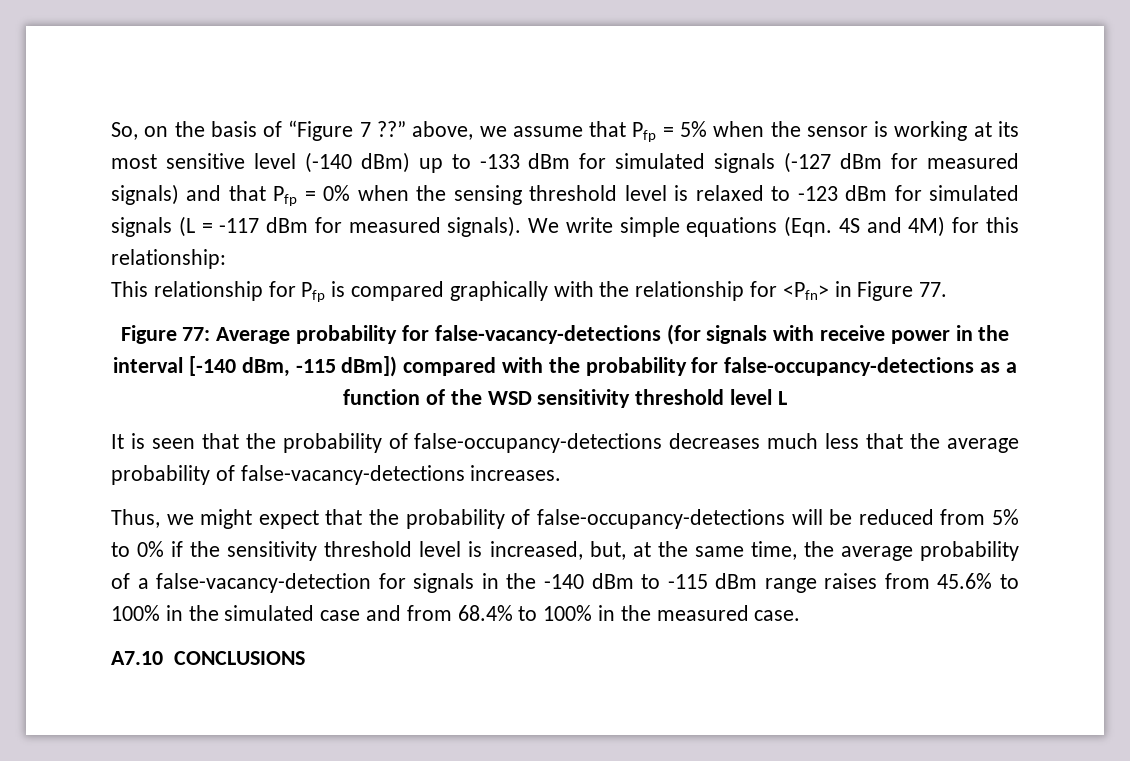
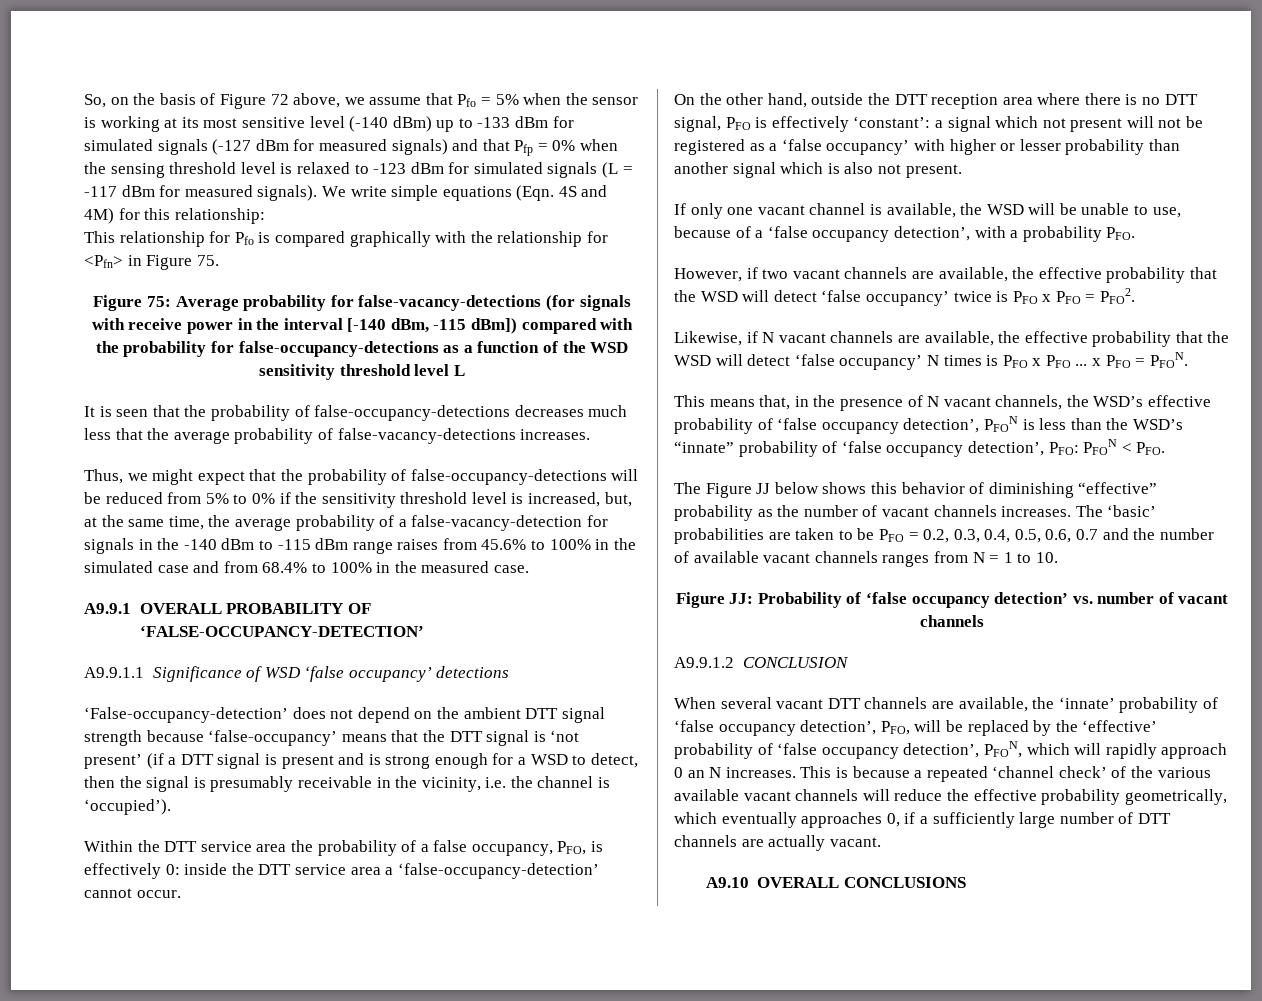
- So, on the basis of “Figure 7 ??” above, we assume that Pfp = 5% when the sensor is working at its most sensitive level (-140 dBm) up to -133 dBm for simulated signals (-127 dBm for measured signals) and that Pfp = 0% when the sensing threshold level is relaxed to -123 dBm for simulated signals (L = -117 dBm for measured signals).
+ So, on the basis of Figure 72 above, we assume that Pfo = 5% when the sensor is working at its most sensitive level (-140 dBm) up to -133 dBm for simulated signals (-127 dBm for measured signals) and that Pfp = 0% when the sensing threshold level is relaxed to -123 dBm for simulated signals (L = -117 dBm for measured signals).
- This relationship for Pfp is compared graphically with the relationship for <Pfn> in Figure 77.
- Figure 77: Average probability for false-vacancy-detections (for signals with receive power in the interval [-140 dBm, -115 dBm]) compared with the probability for false-occupancy-detections as a function of the WSD sensitivity threshold level L
+ This relationship for Pfo is compared graphically with the relationship for <Pfn> in Figure 75.
+ Figure 75: Average probability for false-vacancy-detections (for signals with receive power in the interval [-140 dBm, -115 dBm]) compared with the probability for false-occupancy-detections as a function of the WSD sensitivity threshold level L
- A7.10 CONCLUSIONS
+ A9.9.1 OVERALL PROBABILITY OF ‘FALSE-OCCUPANCY-DETECTION’
+ A9.9.1.1 Significance of WSD ‘false occupancy’ detections
+ ‘False-occupancy-detection’ does not depend on the ambient DTT signal strength because ‘false-occupancy’ means that the DTT signal is ‘not present’ (if a DTT signal is present and is strong enough for a WSD to detect, then the signal is presumably receivable in the vicinity, i.e. the channel is ‘occupied’).
+ Within the DTT service area the probability of a false occupancy, PFO, is effectively 0: inside the DTT service area a ‘false-occupancy-detection’ cannot occur.
+ On the other hand, outside the DTT reception area where there is no DTT signal, PFO is effectively ‘constant’: a signal which not present will not be registered as a ‘false occupancy’ with higher or lesser probability than another signal which is also not present.
+ If only one vacant channel is available, the WSD will be unable to use, because of a ‘false occupancy detection’, with a probability PFO.
+ However, if two vacant channels are available, the effective probability that the WSD will detect ‘false occupancy’ twice is PFO x PFO = PFO2.
+ Likewise, if N vacant channels are available, the effective probability that the WSD will detect ‘false occupancy’ N times is PFO x PFO ... x PFO = PFON.
+ This means that, in the presence of N vacant channels, the WSD’s effective probability of ‘false occupancy detection’, PFON is less than the WSD’s “innate” probability of ‘false occupancy detection’, PFO: PFON < PFO.
+ The Figure JJ below shows this behavior of diminishing “effective” probability as the number of vacant channels increases. The ‘basic’ probabilities are taken to be PFO = 0.2, 0.3, 0.4, 0.5, 0.6, 0.7 and the number of available vacant channels ranges from N = 1 to 10.
+ Figure JJ: Probability of ‘false occupancy detection’ vs. number of vacant channels
+ A9.9.1.2 CONCLUSION
+ When several vacant DTT channels are available, the ‘innate’ probability of ‘false occupancy detection’, PFO, will be replaced by the ‘effective’ probability of ‘false occupancy detection’, PFON, which will rapidly approach 0 an N increases. This is because a repeated ‘channel check’ of the various available vacant channels will reduce the effective probability geometrically, which eventually approaches 0, if a sufficiently large number of DTT channels are actually vacant.
+ A9.10 OVERALL CONCLUSIONS

